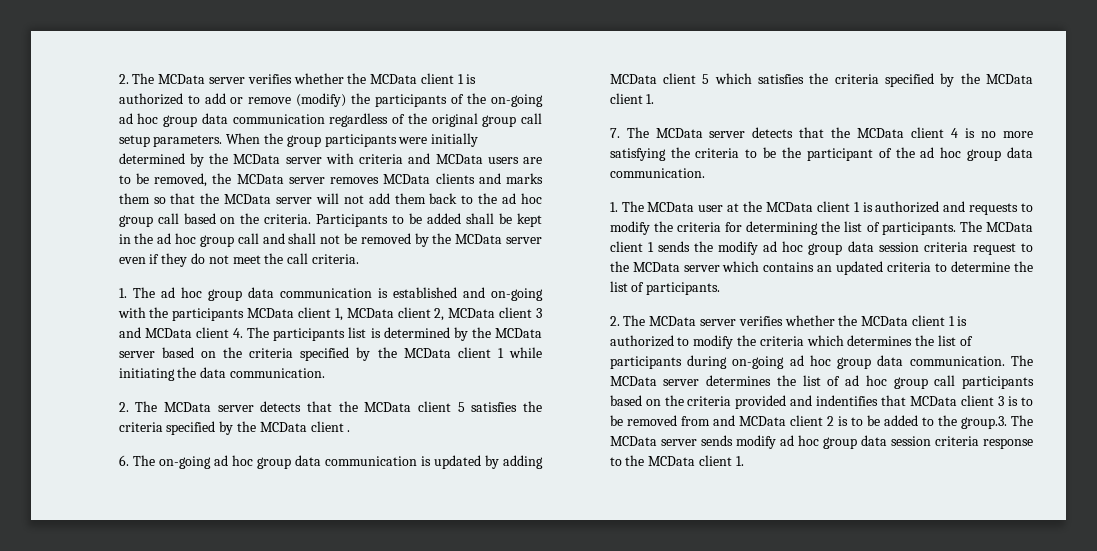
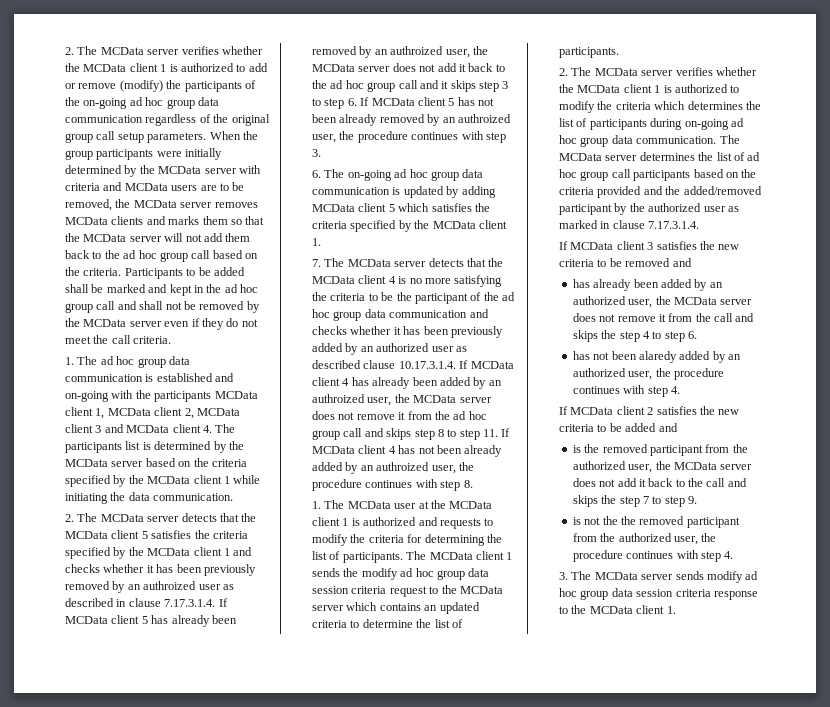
- Participants to be added shall be kept in the ad hoc group call and shall not be removed by the MCData server even if they do not meet the call criteria.
+ Participants to be added shall be marked and kept in the ad hoc group call and shall not be removed by the MCData server even if they do not meet the call criteria.
- 2. The MCData server detects that the MCData client 5 satisfies the criteria specified by the MCData client .
+ 2. The MCData server detects that the MCData client 5 satisfies the criteria specified by the MCData client 1 and checks whether it has been previously removed by an authroized user as described in clause 7.17.3.1.4. If MCData client 5 has already been removed by an authroized user, the MCData server does not add it back to the ad hoc group call and it skips step 3 to step 6. If MCData client 5 has not been already removed by an authroized user, the procedure continues with step 3.
- 7. The MCData server detects that the MCData client 4 is no more satisfying the criteria to be the participant of the ad hoc group data communication.
+ 7. The MCData server detects that the MCData client 4 is no more satisfying the criteria to be the participant of the ad hoc group data communication and checks whether it has been previously added by an authorized user as described clause 10.17.3.1.4. If MCData client 4 has already been added by an authroized user, the MCData server does not remove it from the ad hoc group call and skips step 8 to step 11. If MCData client 4 has not been already added by an authroized user, the procedure continues with step 8.
- The MCData server determines the list of ad hoc group call participants based on the criteria provided and indentifies that MCData client 3 is to be removed from and MCData client 2 is to be added to the group.3. The MCData server sends modify ad hoc group data session criteria response to the MCData client 1.
+ The MCData server determines the list of ad hoc group call participants based on the criteria provided and the added/removed participant by the authorized user as marked in clause 7.17.3.1.4.
+ If MCData client 3 satisfies the new criteria to be removed and
+ has already been added by an authorized user, the MCData server does not remove it from the call and skips the step 4 to step 6.
+ has not been alaredy added by an authorized user, the procedure continues with step 4.
+ If MCData client 2 satisfies the new criteria to be added and
+ is the removed participant from the authorized user, the MCData server does not add it back to the call and skips the step 7 to step 9.
+ is not the the removed participant from the authorized user, the procedure continues with step 4.
+ 3. The MCData server sends modify ad hoc group data session criteria response to the MCData client 1.

